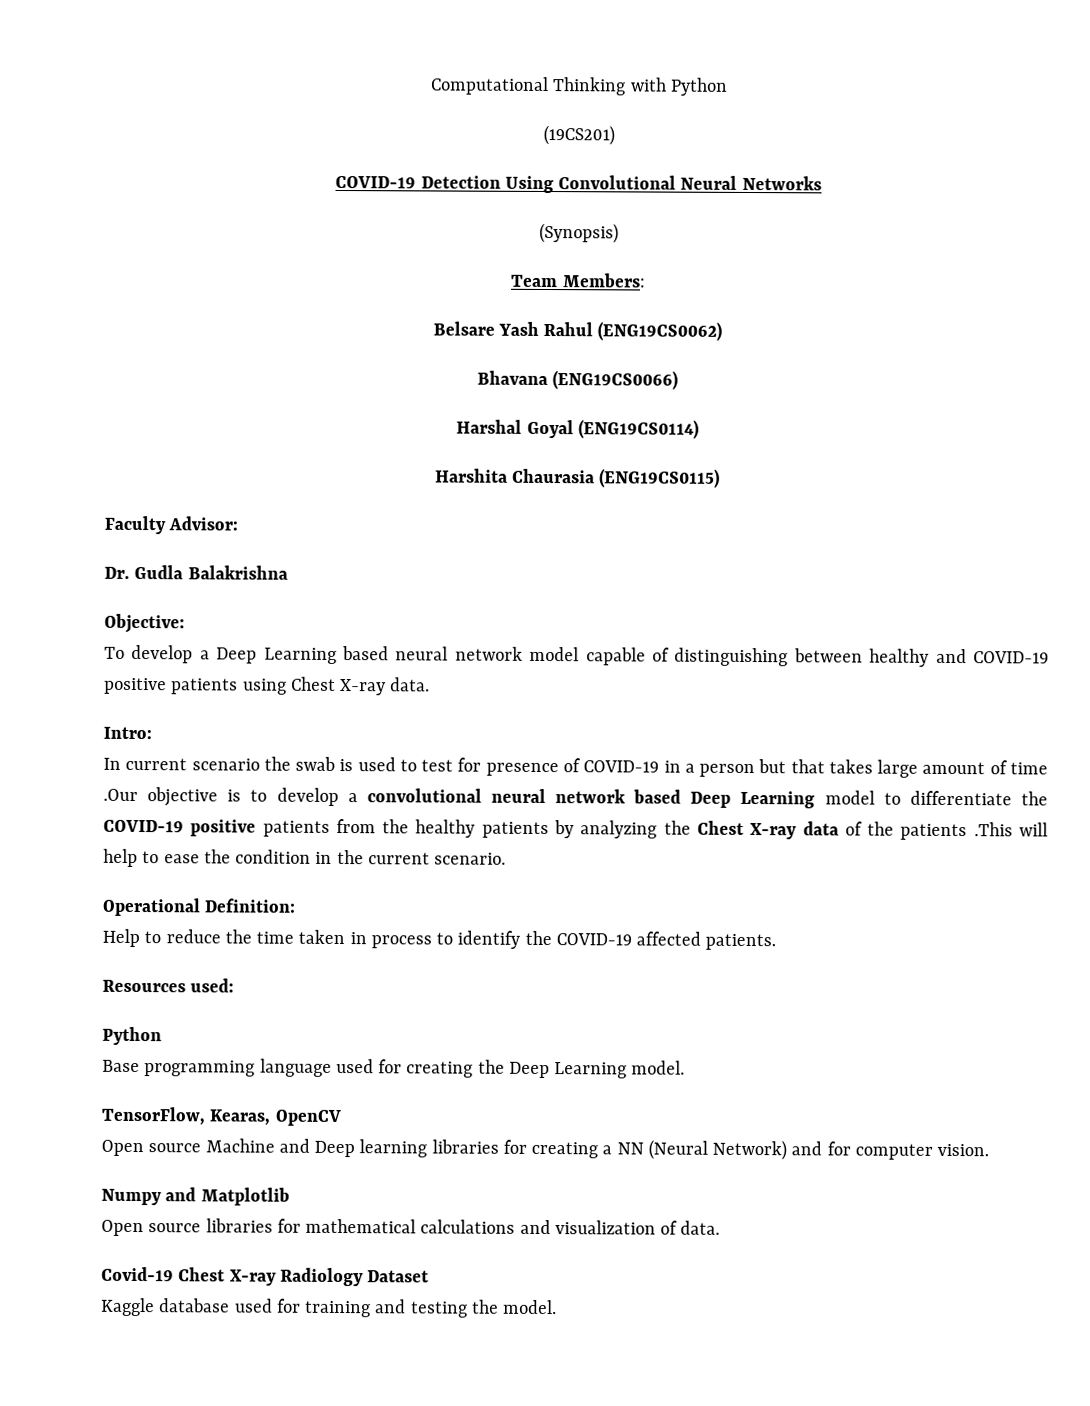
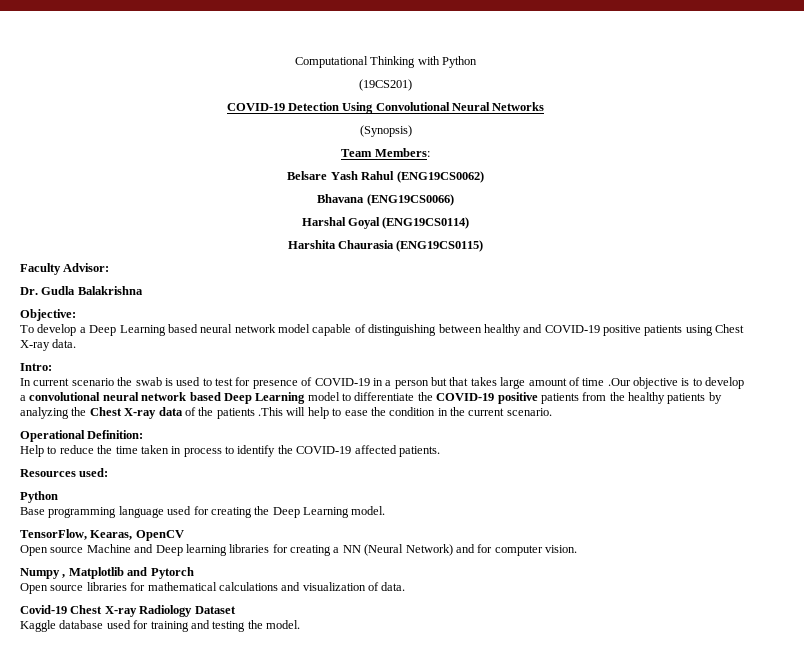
- Numpy and Matplotlib
+ Numpy , Matplotlib and Pytorch

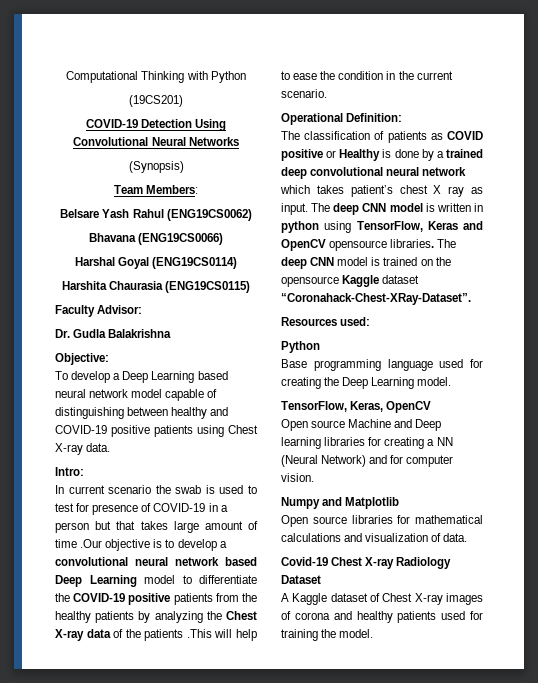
- Help to reduce the time taken in process to identify the COVID-19 affected patients.
+ The classification of patients as COVID positive or Healthy is done by a trained deep convolutional neural network which takes patient’s chest X ray as input. The deep CNN model is written in python using TensorFlow, Keras and OpenCV opensource libraries. The deep CNN model is trained on the opensource Kaggle dataset “Coronahack-Chest-XRay-Dataset”.
- TensorFlow, Kearas, OpenCV
+ TensorFlow, Keras, OpenCV
- Numpy , Matplotlib and Pytorch
+ Numpy and Matplotlib
- Kaggle database used for training and testing the model.
+ A Kaggle dataset of Chest X-ray images of corona and healthy patients used for training the model.

